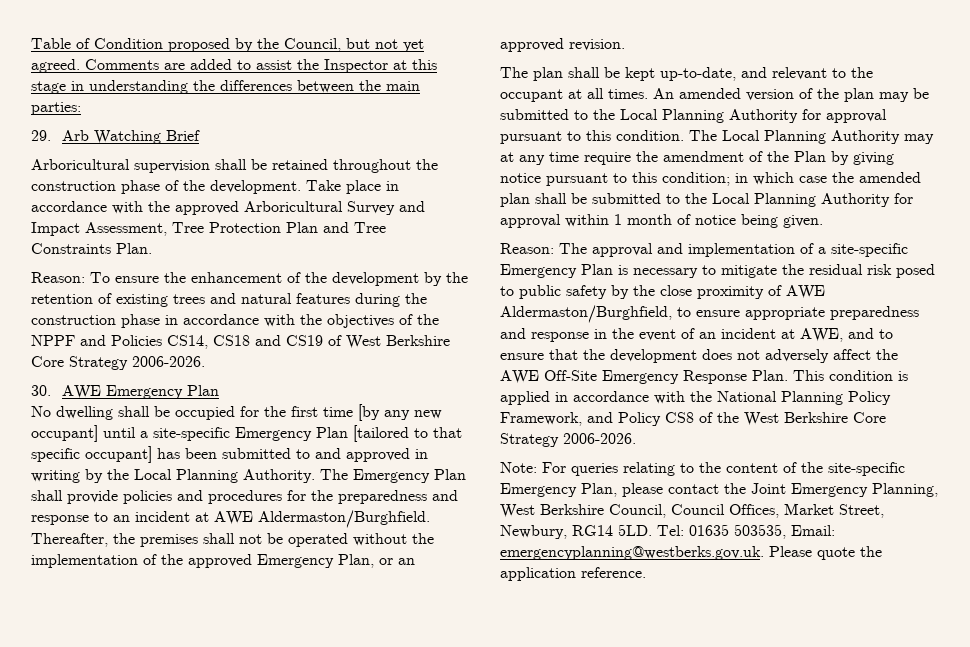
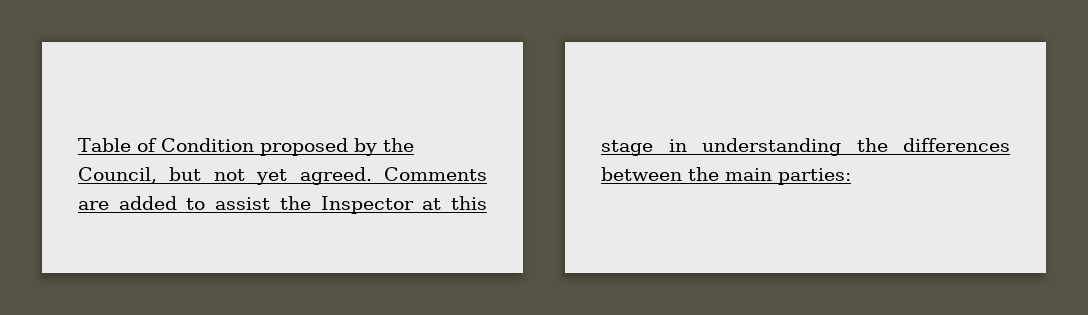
- 29. Arb Watching Brief
- Arboricultural supervision shall be retained throughout the construction phase of the development. Take place in accordance with the approved Arboricultural Survey and Impact Assessment, Tree Protection Plan and Tree Constraints Plan.
- Reason: To ensure the enhancement of the development by the retention of existing trees and natural features during the construction phase in accordance with the objectives of the NPPF and Policies CS14, CS18 and CS19 of West Berkshire Core Strategy 2006-2026.
- 30. AWE Emergency Plan
- No dwelling shall be occupied for the first time [by any new occupant] until a site-specific Emergency Plan [tailored to that specific occupant] has been submitted to and approved in writing by the Local Planning Authority. The Emergency Plan shall provide policies and procedures for the preparedness and response to an incident at AWE Aldermaston/Burghfield. Thereafter, the premises shall not be operated without the implementation of the approved Emergency Plan, or an approved revision.
- The plan shall be kept up-to-date, and relevant to the occupant at all times. An amended version of the plan may be submitted to the Local Planning Authority for approval pursuant to this condition. The Local Planning Authority may at any time require the amendment of the Plan by giving notice pursuant to this condition; in which case the amended plan shall be submitted to the Local Planning Authority for approval within 1 month of notice being given.
- Reason: The approval and implementation of a site-specific Emergency Plan is necessary to mitigate the residual risk posed to public safety by the close proximity of AWE Aldermaston/Burghfield, to ensure appropriate preparedness and response in the event of an incident at AWE, and to ensure that the development does not adversely affect the AWE Off-Site Emergency Response Plan. This condition is applied in accordance with the National Planning Policy Framework, and Policy CS8 of the West Berkshire Core Strategy 2006-2026.
- Note: For queries relating to the content of the site-specific Emergency Plan, please contact the Joint Emergency Planning, West Berkshire Council, Council Offices, Market Street, Newbury, RG14 5LD. Tel: 01635 503535, Email: emergencyplanning@westberks.gov.uk. Please quote the application reference.

